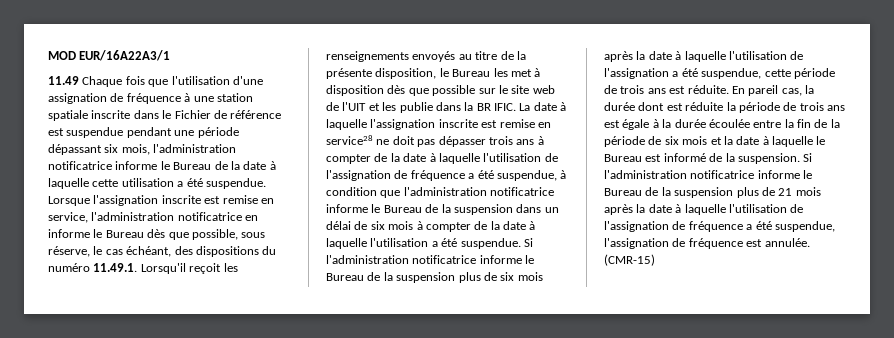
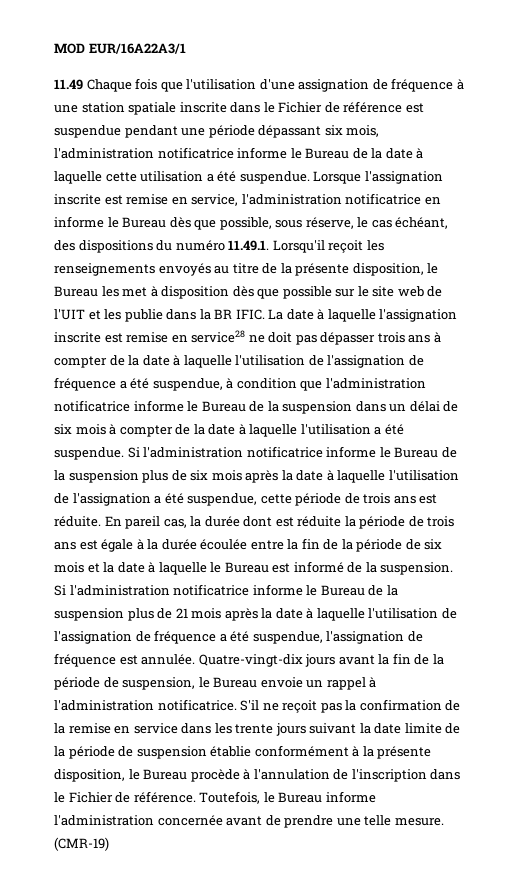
- (CMR-15)
+ Quatre-vingt-dix jours avant la fin de la période de suspension, le Bureau envoie un rappel à l'administration notificatrice. S'il ne reçoit pas la confirmation de la remise en service dans les trente jours suivant la date limite de la période de suspension établie conformément à la présente disposition, le Bureau procède à l'annulation de l'inscription dans le Fichier de référence. Toutefois, le Bureau informe l'administration concernée avant de prendre une telle mesure. (CMR-19)

